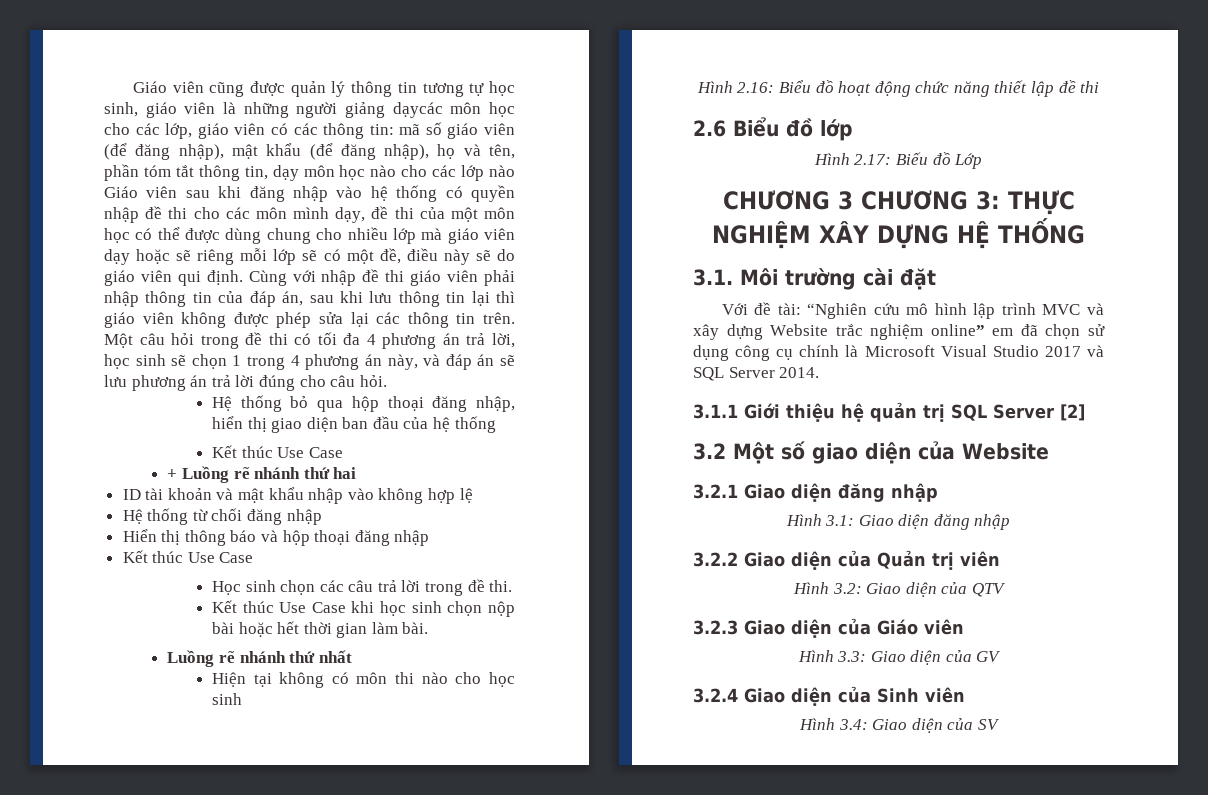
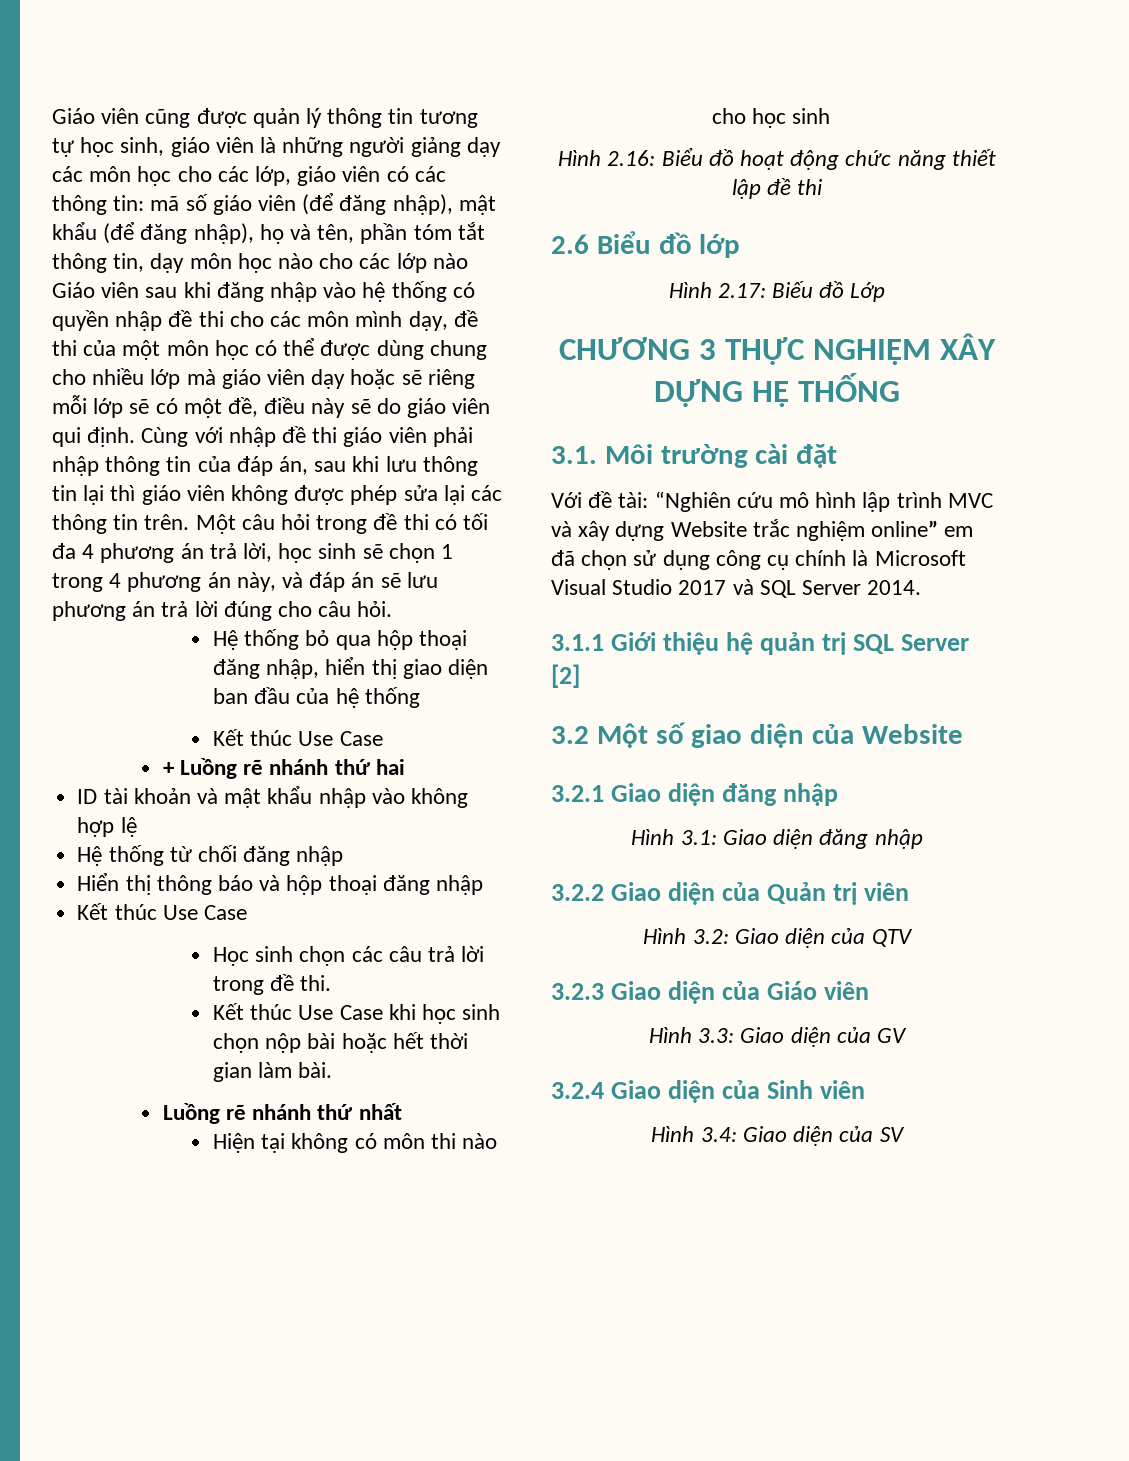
- Giáo viên cũng được quản lý thông tin tương tự học sinh, giáo viên là những người giảng dạycác môn học cho các lớp, giáo viên có các thông tin:
+ Giáo viên cũng được quản lý thông tin tương tự học sinh, giáo viên là những người giảng dạy các môn học cho các lớp, giáo viên có các thông tin:
- CHƯƠNG 3 CHƯƠNG 3: THỰC NGHIỆM XÂY DỰNG HỆ THỐNG
+ CHƯƠNG 3 THỰC NGHIỆM XÂY DỰNG HỆ THỐNG

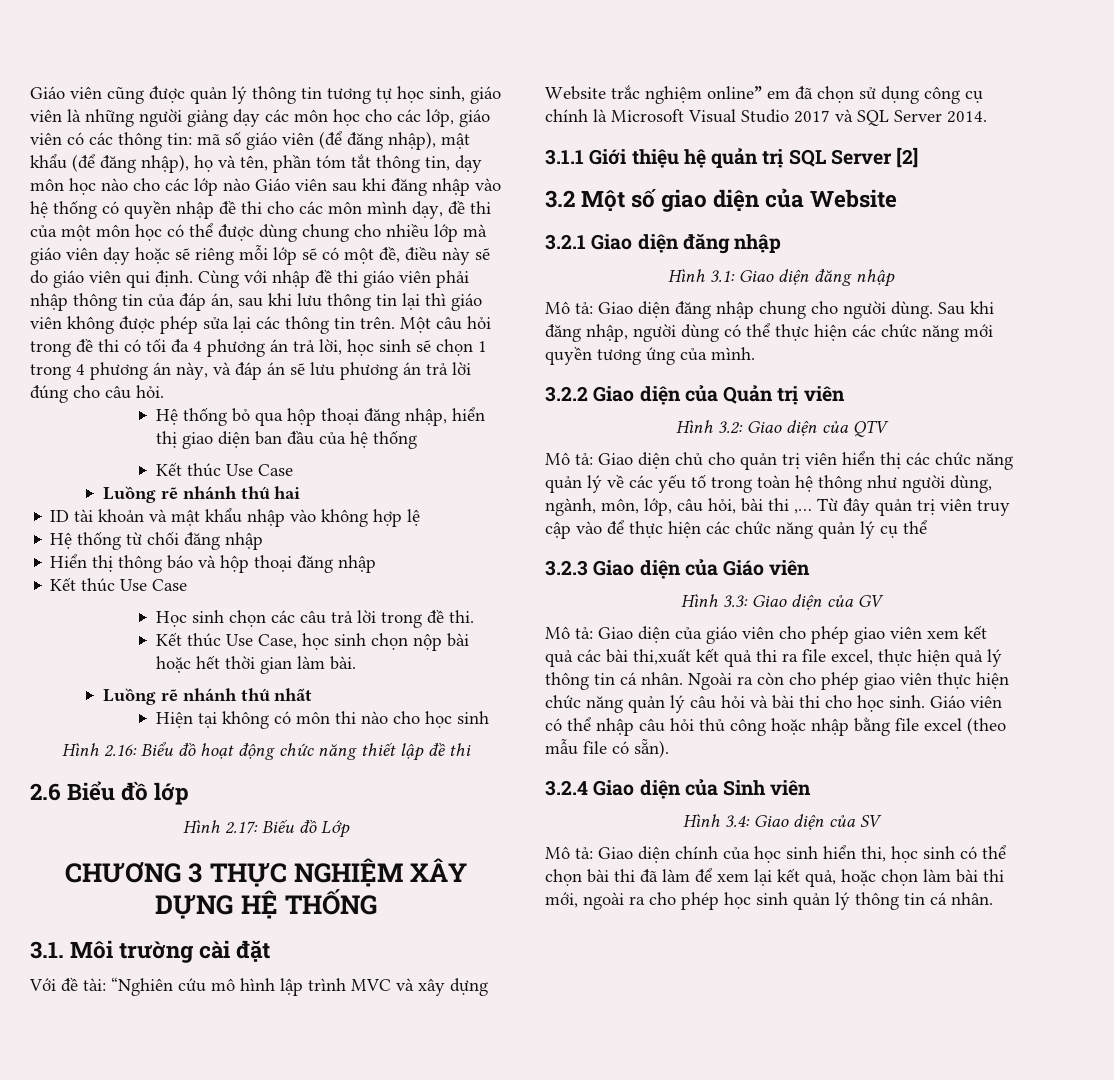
- + Luồng rẽ nhánh thứ hai
+ Luồng rẽ nhánh thứ hai
- Kết thúc Use Case khi học sinh chọn nộp bài hoặc hết thời gian làm bài.
+ Kết thúc Use Case, học sinh chọn nộp bài hoặc hết thời gian làm bài.
+ Mô tả: Giao diện đăng nhập chung cho người dùng. Sau khi đăng nhập, người dùng có thể thực hiện các chức năng mới quyền tương ứng của mình.
+ Mô tả: Giao diện chủ cho quản trị viên hiển thị các chức năng quản lý về các yếu tố trong toàn hệ thông như người dùng, ngành, môn, lớp, câu hỏi, bài thi ,… Từ đây quản trị viên truy cập vào để thực hiện các chức năng quản lý cụ thể
+ Mô tả: Giao diện của giáo viên cho phép giao viên xem kết quả các bài thi,xuất kết quả thi ra file excel, thực hiện quả lý thông tin cá nhân. Ngoài ra còn cho phép giao viên thực hiện chức năng quản lý câu hỏi và bài thi cho học sinh. Giáo viên có thể nhập câu hỏi thủ công hoặc nhập bằng file excel (theo mẫu file có sẵn).
+ Mô tả: Giao diện chính của học sinh hiển thi, học sinh có thể chọn bài thi đã làm để xem lại kết quả, hoặc chọn làm bài thi mới, ngoài ra cho phép học sinh quản lý thông tin cá nhân.

